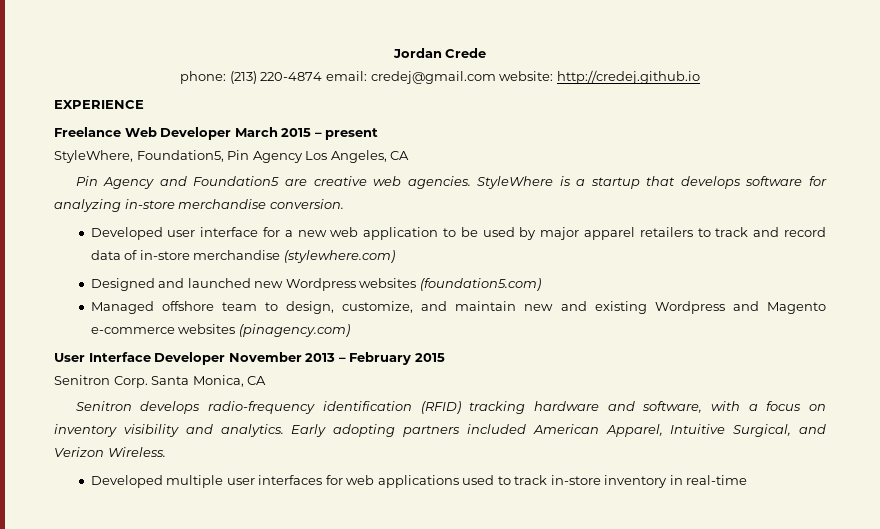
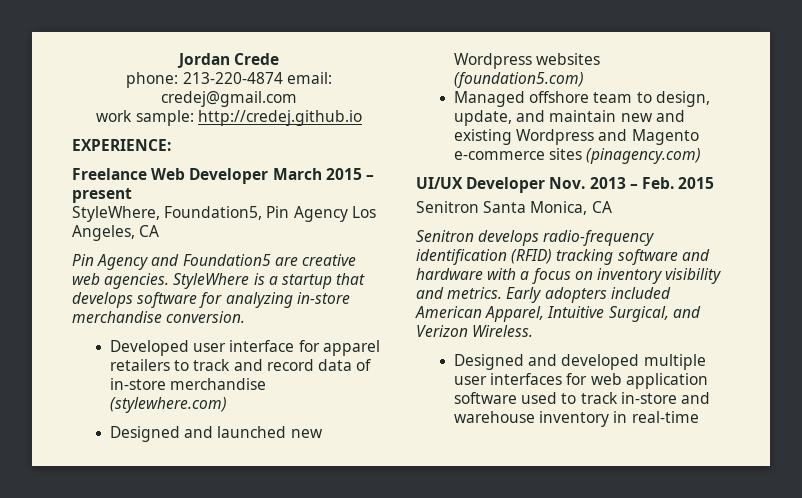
- phone: (213) 220-4874 email: credej@gmail.com website: http://credej.github.io
+ phone: 213-220-4874 email: credej@gmail.com
+ work sample: http://credej.github.io
- EXPERIENCE
+ EXPERIENCE:
- Developed user interface for a new web application to be used by major apparel retailers to track and record data of in-store merchandise (stylewhere.com)
+ Developed user interface for apparel retailers to track and record data of in-store merchandise (stylewhere.com)
- Managed offshore team to design, customize, and maintain new and existing Wordpress and Magento e-commerce websites (pinagency.com)
+ Managed offshore team to design, update, and maintain new and existing Wordpress and Magento e-commerce sites (pinagency.com)
- User Interface Developer November 2013 – February 2015
+ UI/UX Developer Nov. 2013 – Feb. 2015
- Senitron Corp. Santa Monica, CA
+ Senitron Santa Monica, CA
- Senitron develops radio-frequency identification (RFID) tracking hardware and software, with a focus on inventory visibility and analytics. Early adopting partners included American Apparel, Intuitive Surgical, and Verizon Wireless.
+ Senitron develops radio-frequency identification (RFID) tracking software and hardware with a focus on inventory visibility and metrics. Early adopters included American Apparel, Intuitive Surgical, and Verizon Wireless.
- Developed multiple user interfaces for web applications used to track in-store inventory in real-time
+ Designed and developed multiple user interfaces for web application software used to track in-store and warehouse inventory in real-time

